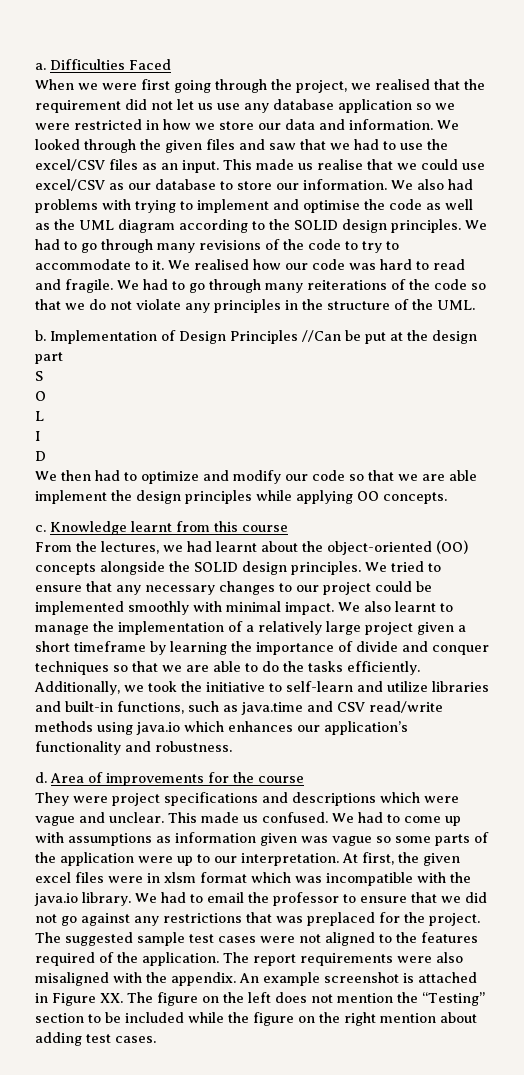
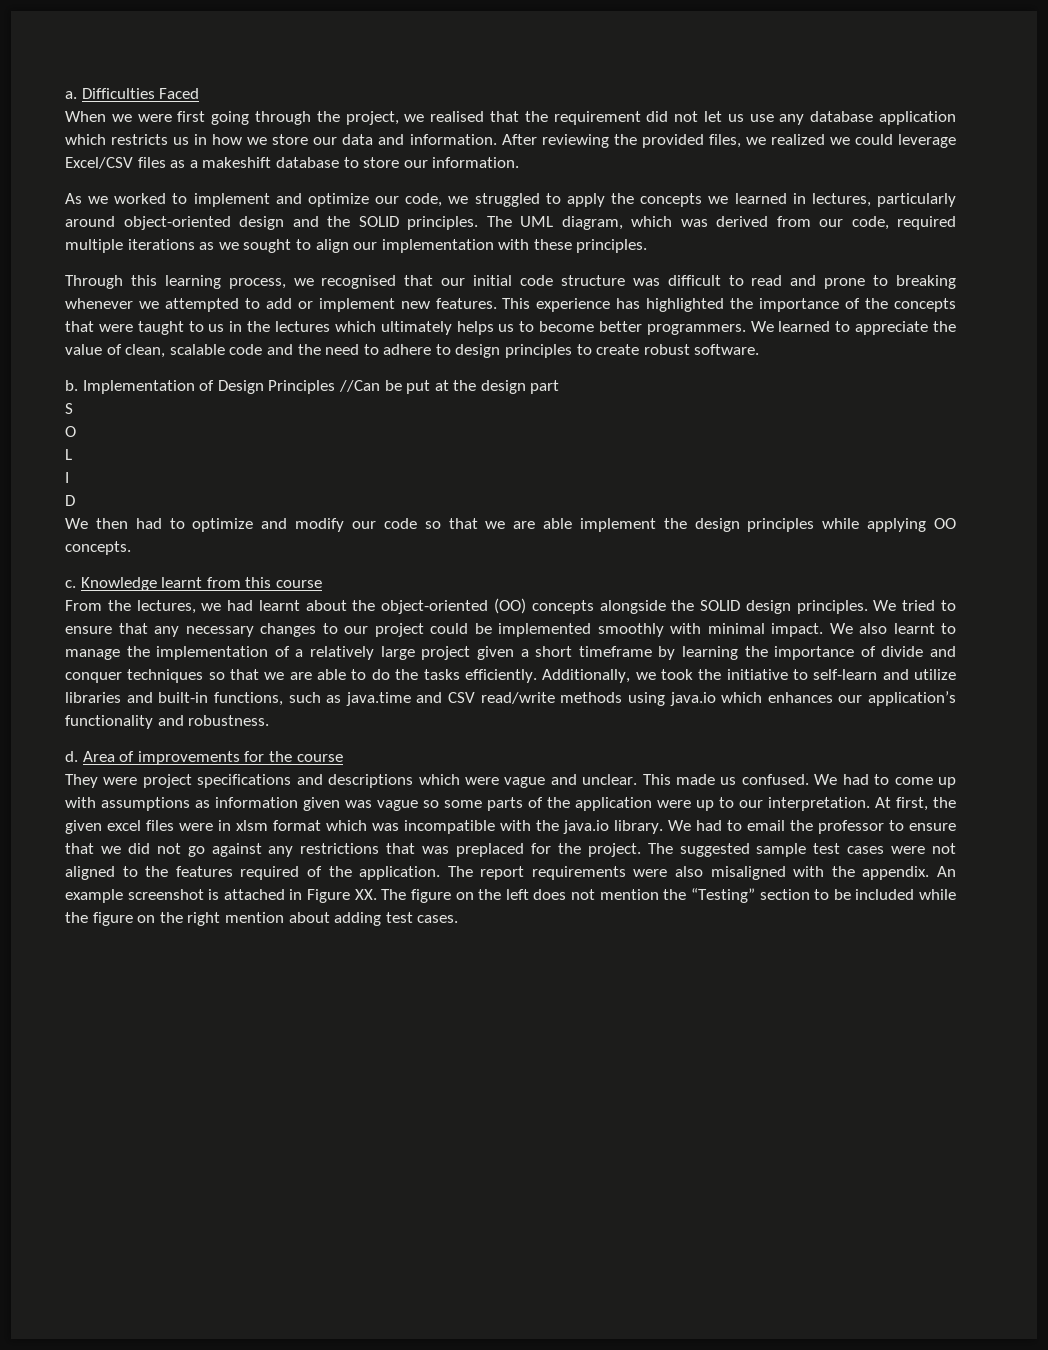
- When we were first going through the project, we realised that the requirement did not let us use any database application so we were restricted in how we store our data and information.
+ When we were first going through the project, we realised that the requirement did not let us use any database application which restricts us in how we store our data and information.
- We looked through the given files and saw that we had to use the excel/CSV files as an input. This made us realise that we could use excel/CSV as our database to store our information. We also had problems with trying to implement and optimise the code as well as the UML diagram according to the SOLID design principles. We had to go through many revisions of the code to try to accommodate to it. We realised how our code was hard to read and fragile. We had to go through many reiterations of the code so that we do not violate any principles in the structure of the UML.
+ After reviewing the provided files, we realized we could leverage Excel/CSV files as a makeshift database to store our information.
+ As we worked to implement and optimize our code, we struggled to apply the concepts we learned in lectures, particularly around object-oriented design and the SOLID principles. The UML diagram, which was derived from our code, required multiple iterations as we sought to align our implementation with these principles.
+ Through this learning process, we recognised that our initial code structure was difficult to read and prone to breaking whenever we attempted to add or implement new features. This experience has highlighted the importance of the concepts that were taught to us in the lectures which ultimately helps us to become better programmers. We learned to appreciate the value of clean, scalable code and the need to adhere to design principles to create robust software.

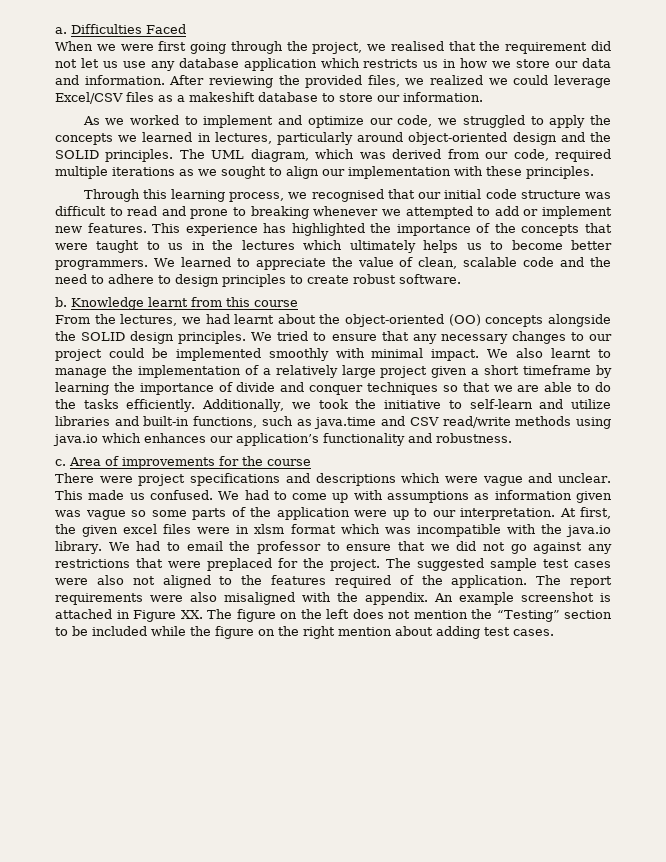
- Implementation of Design Principles //Can be put at the design part
- S
- O
- L
- I
- D
- We then had to optimize and modify our code so that we are able implement the design principles while applying OO concepts.
- c.
- d.
+ c.
- They were project specifications and descriptions which were vague and unclear.
+ There were project specifications and descriptions which were vague and unclear.
- We had to email the professor to ensure that we did not go against any restrictions that was preplaced for the project.
+ We had to email the professor to ensure that we did not go against any restrictions that were preplaced for the project.
- The suggested sample test cases were not aligned to the features required of the application.
+ The suggested sample test cases were also not aligned to the features required of the application.

